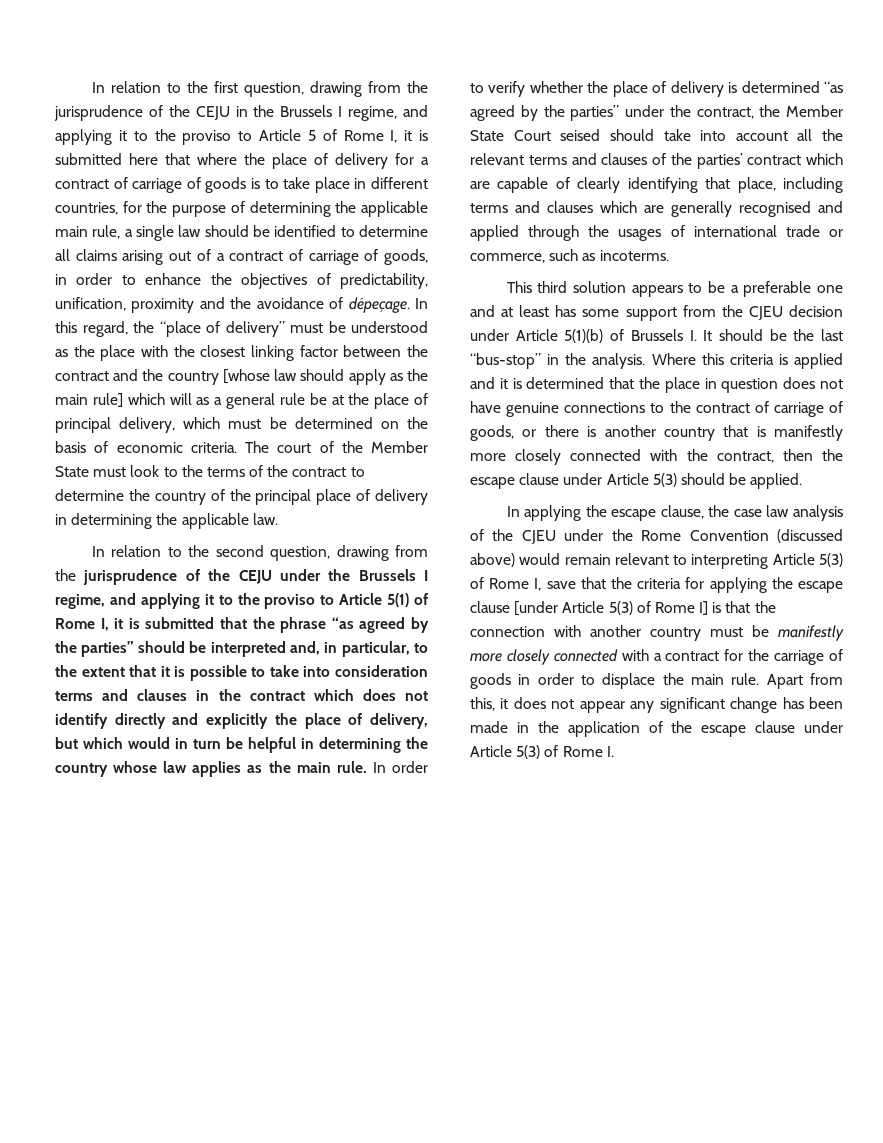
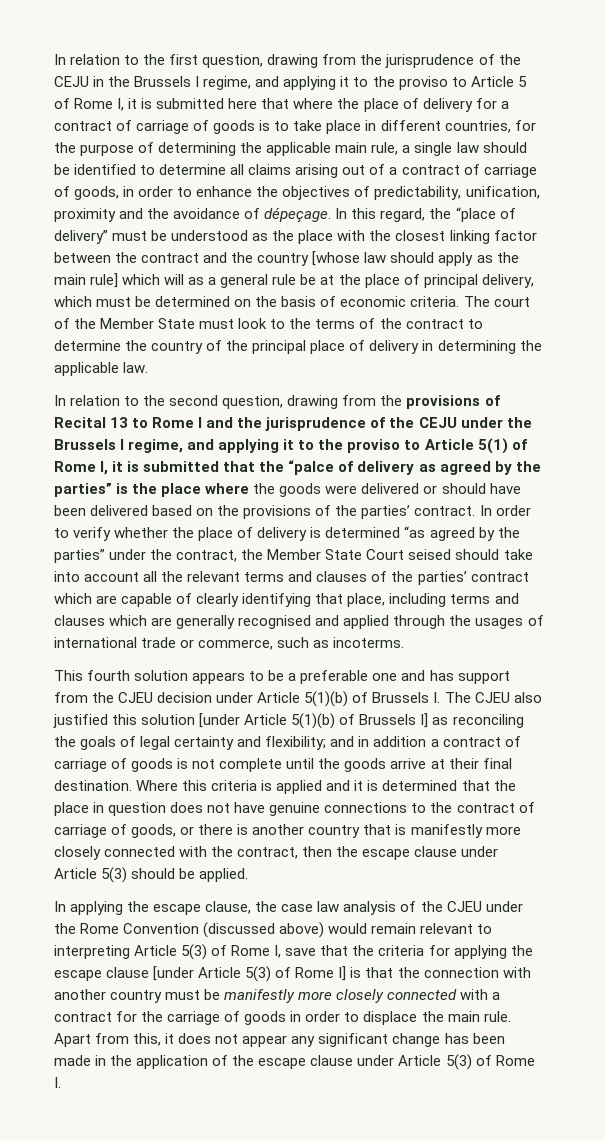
- In relation to the second question, drawing from the jurisprudence of the CEJU under the Brussels I regime, and applying it to the proviso to Article 5(1) of Rome I, it is submitted that the phrase “as agreed by the parties” should be interpreted and, in particular, to the extent that it is possible to take into consideration terms and clauses in the contract which does not identify directly and explicitly the place of delivery, but which would in turn be helpful in determining the country whose law applies as the main rule.
+ In relation to the second question, drawing from the provisions of Recital 13 to Rome I and the jurisprudence of the CEJU under the Brussels I regime, and applying it to the proviso to Article 5(1) of Rome I, it is submitted that the “palce of delivery as agreed by the parties” is the place where the goods were delivered or should have been delivered based on the provisions of the parties’ contract.
- This third solution appears to be a preferable one and at least has some support from the CJEU decision under Article 5(1)(b) of Brussels I. It should be the last “bus-stop” in the analysis.
+ This fourth solution appears to be a preferable one and has support from the CJEU decision under Article 5(1)(b) of Brussels I. The CJEU also justified this solution [under Article 5(1)(b) of Brussels I] as reconciling the goals of legal certainty and flexibility; and in addition a contract of carriage of goods is not complete until the goods arrive at their final destination.

